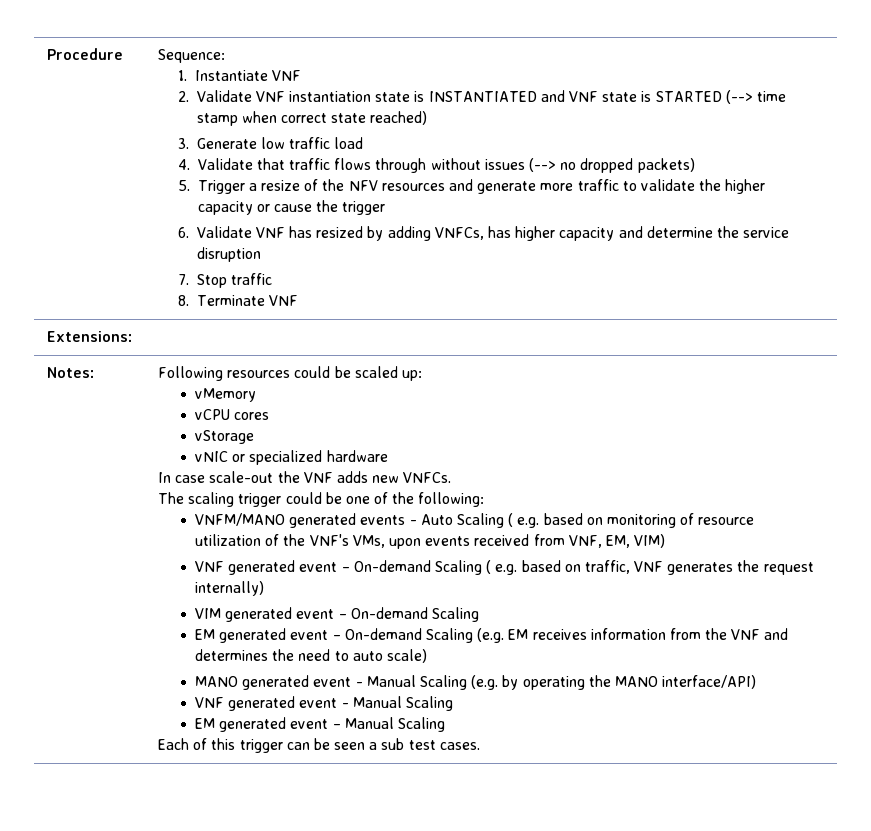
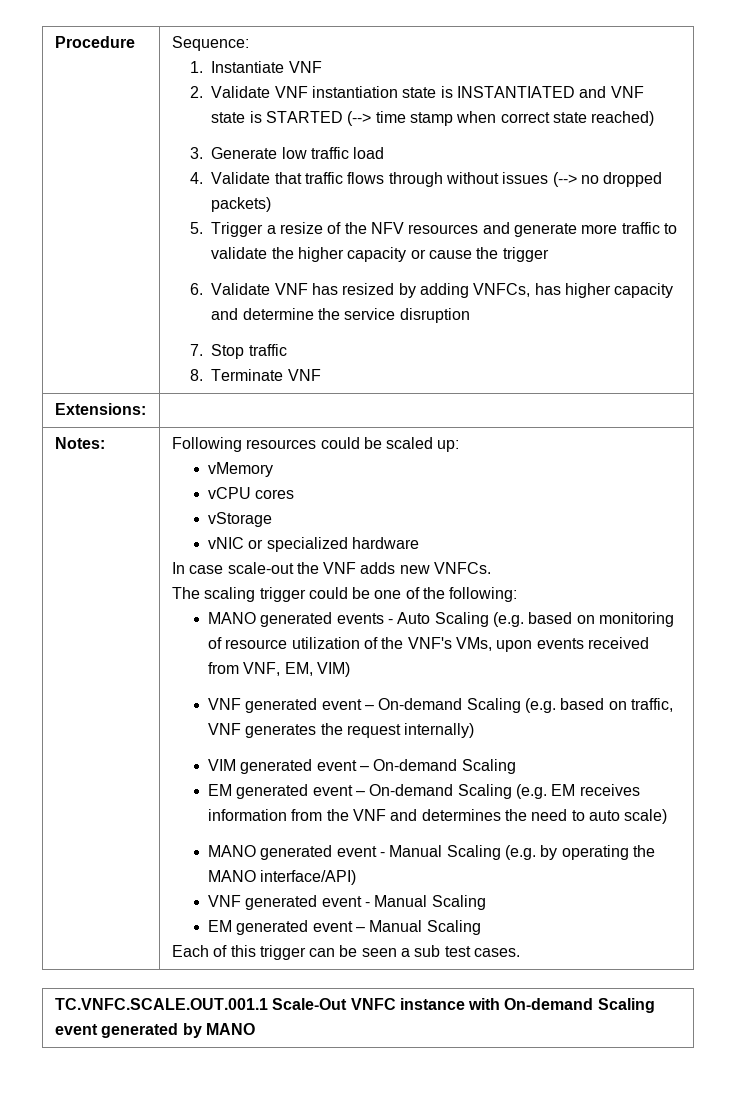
- VNFM/MANO generated events - Auto Scaling ( e.g. based on monitoring of resource utilization of the VNF's VMs, upon events received from VNF, EM, VIM)
+ MANO generated events - Auto Scaling (e.g. based on monitoring of resource utilization of the VNF's VMs, upon events received from VNF, EM, VIM)
- VNF generated event – On-demand Scaling ( e.g. based on traffic, VNF generates the request internally)
+ VNF generated event – On-demand Scaling (e.g. based on traffic, VNF generates the request internally)
+ TC.VNFC.SCALE.OUT.001.1 Scale-Out VNFC instance with On-demand Scaling event generated by MANO

